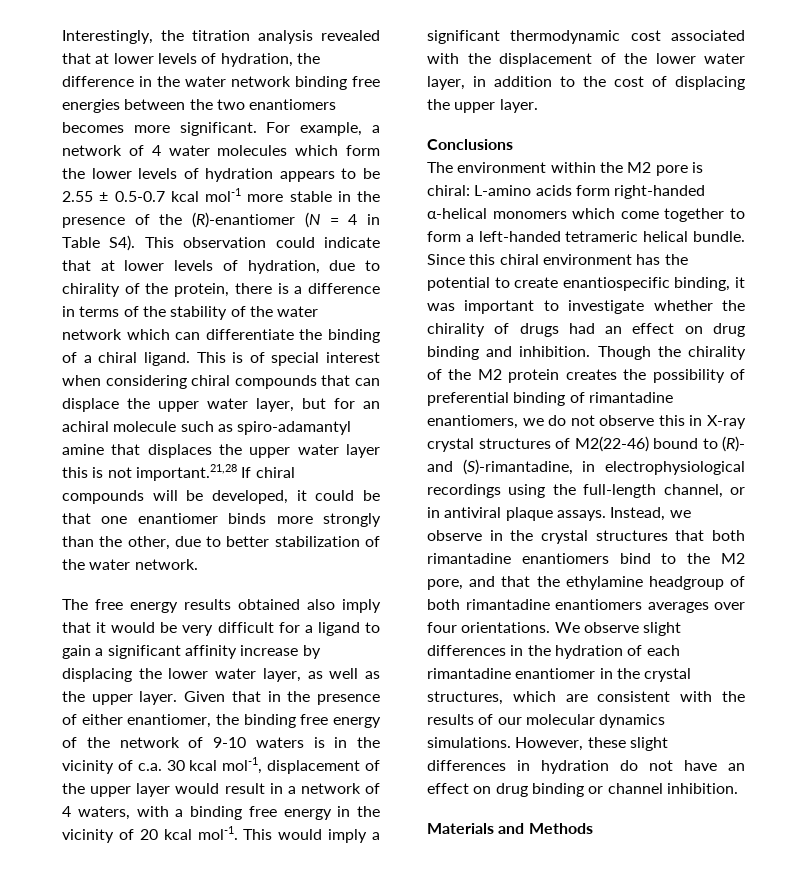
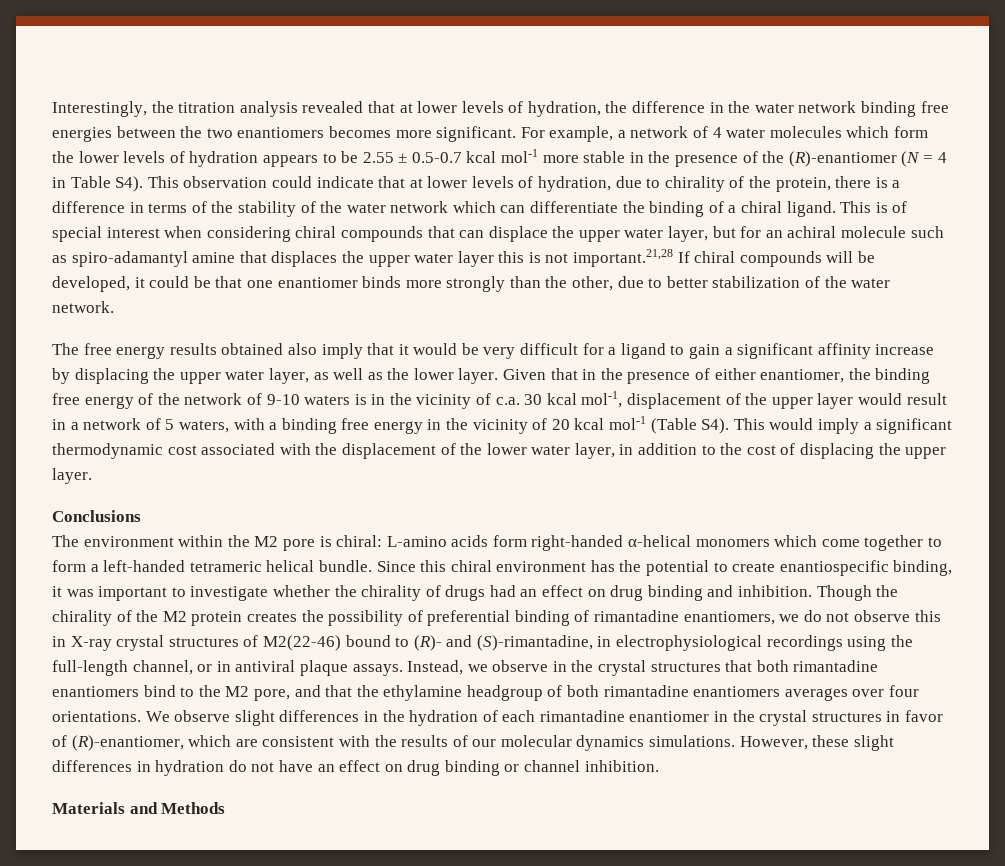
- The free energy results obtained also imply that it would be very difficult for a ligand to gain a significant affinity increase by displacing the lower water layer, as well as the upper layer.
+ The free energy results obtained also imply that it would be very difficult for a ligand to gain a significant affinity increase by displacing the upper water layer, as well as the lower layer.
- Given that in the presence of either enantiomer, the binding free energy of the network of 9-10 waters is in the vicinity of c.a. 30 kcal mol-1, displacement of the upper layer would result in a network of 4 waters, with a binding free energy in the vicinity of 20 kcal mol-1. This would imply a significant thermodynamic cost associated with the displacement of the lower water layer, in addition to the cost of displacing the upper layer.
+ Given that in the presence of either enantiomer, the binding free energy of the network of 9-10 waters is in the vicinity of c.a. 30 kcal mol-1, displacement of the upper layer would result in a network of 5 waters, with a binding free energy in the vicinity of 20 kcal mol-1 (Table S4). This would imply a significant thermodynamic cost associated with the displacement of the lower water layer, in addition to the cost of displacing the upper layer.
- We observe slight differences in the hydration of each rimantadine enantiomer in the crystal structures, which are consistent with the results of our molecular dynamics simulations.
+ We observe slight differences in the hydration of each rimantadine enantiomer in the crystal structures in favor of (R)-enantiomer, which are consistent with the results of our molecular dynamics simulations.

